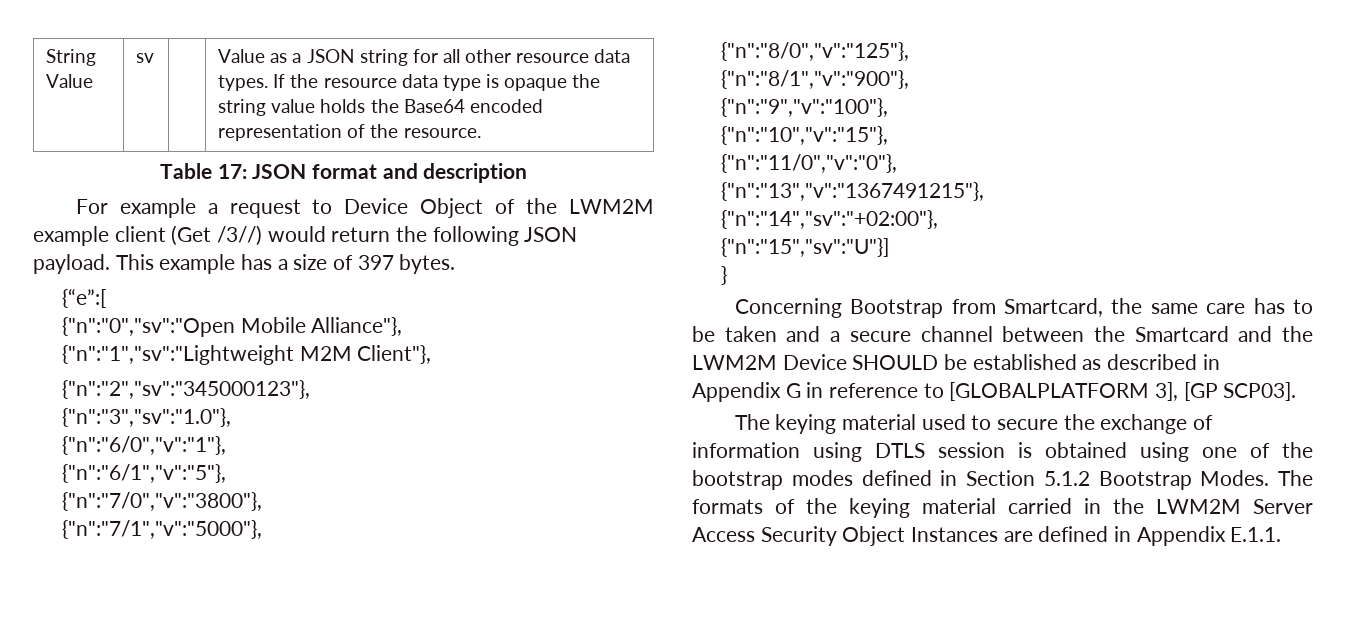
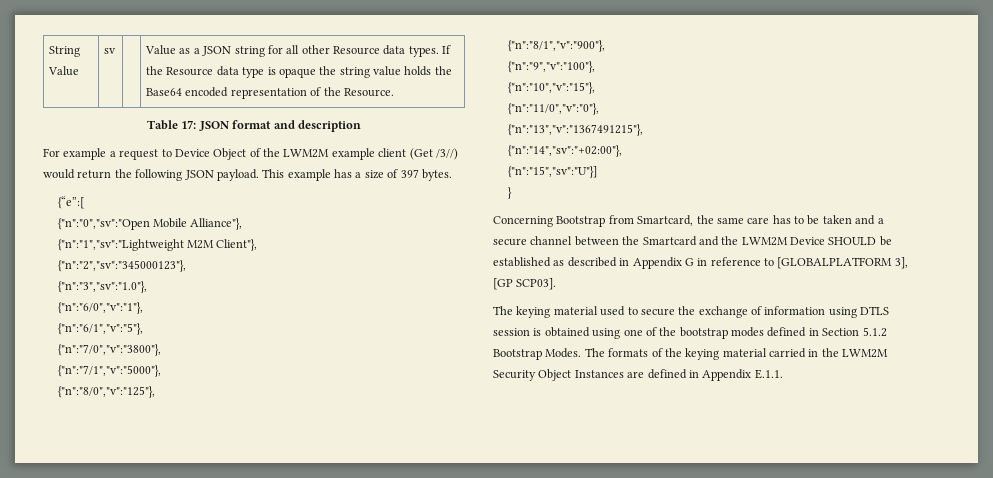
- String Value | sv | | Value as a JSON string for all other resource data types. If the resource data type is opaque the string value holds the Base64 encoded representation of the resource.
+ String Value | sv | | Value as a JSON string for all other Resource data types. If the Resource data type is opaque the string value holds the Base64 encoded representation of the Resource.
- The formats of the keying material carried in the LWM2M Server Access Security Object Instances are defined in Appendix E.1.1.
+ The formats of the keying material carried in the LWM2M Security Object Instances are defined in Appendix E.1.1.

